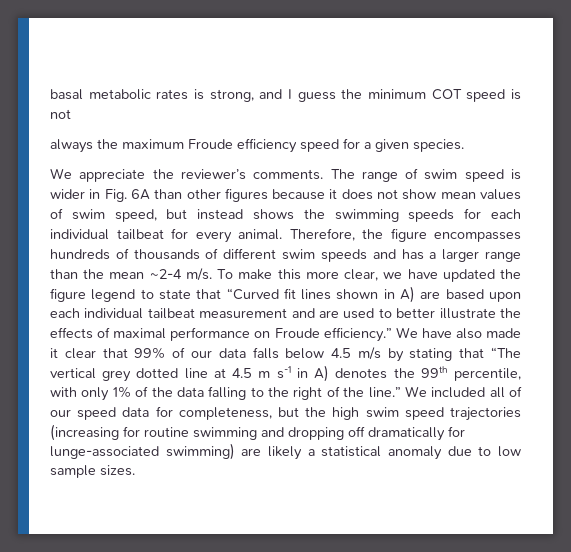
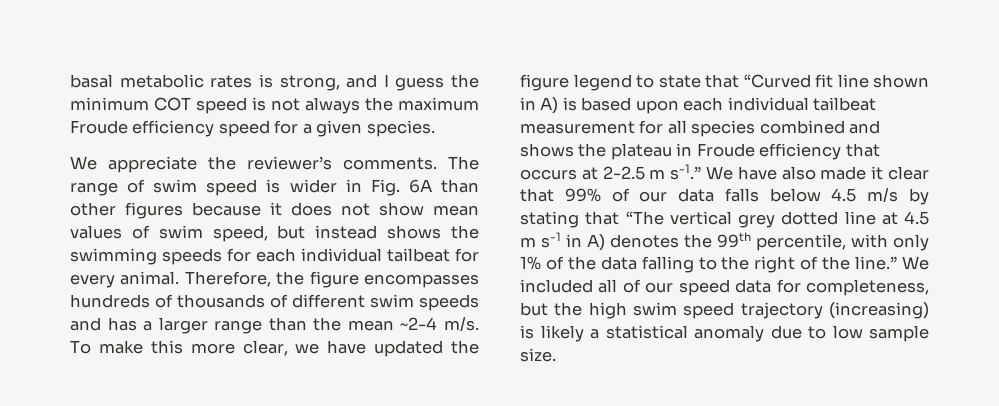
- basal metabolic rates is strong, and I guess the minimum COT speed is not
- always the maximum Froude efficiency speed for a given species.
+ basal metabolic rates is strong, and I guess the minimum COT speed is not always the maximum Froude efficiency speed for a given species.
- To make this more clear, we have updated the figure legend to state that “Curved fit lines shown in A) are based upon each individual tailbeat measurement and are used to better illustrate the effects of maximal performance on Froude efficiency.”
+ To make this more clear, we have updated the figure legend to state that “Curved fit line shown in A) is based upon each individual tailbeat measurement for all species combined and shows the plateau in Froude efficiency that occurs at 2-2.5 m s-1.”
- We included all of our speed data for completeness, but the high swim speed trajectories (increasing for routine swimming and dropping off dramatically for lunge-associated swimming) are likely a statistical anomaly due to low sample sizes.
+ We included all of our speed data for completeness, but the high swim speed trajectory (increasing) is likely a statistical anomaly due to low sample size.

